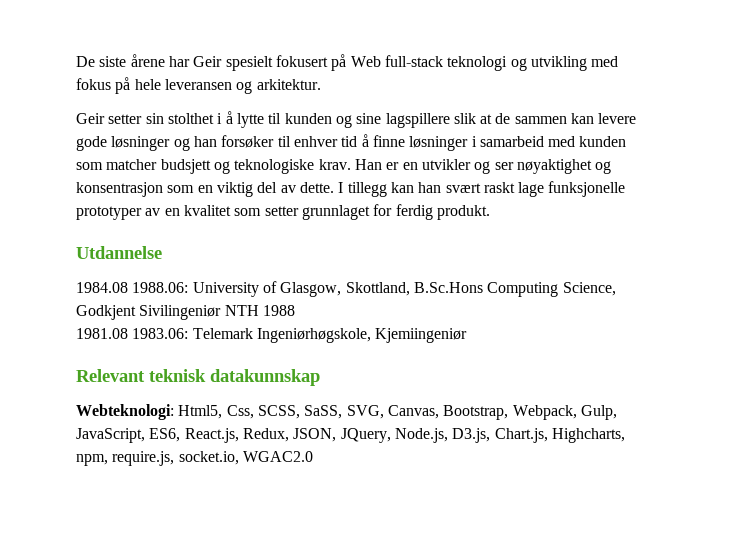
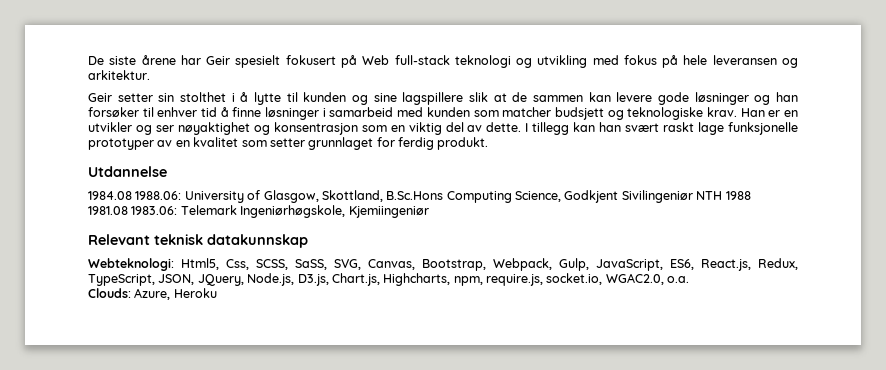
- Webteknologi: Html5, Css, SCSS, SaSS, SVG, Canvas, Bootstrap, Webpack, Gulp, JavaScript, ES6, React.js, Redux, JSON, JQuery, Node.js, D3.js, Chart.js, Highcharts, npm, require.js, socket.io, WGAC2.0
+ Webteknologi: Html5, Css, SCSS, SaSS, SVG, Canvas, Bootstrap, Webpack, Gulp, JavaScript, ES6, React.js, Redux, TypeScript, JSON, JQuery, Node.js, D3.js, Chart.js, Highcharts, npm, require.js, socket.io, WGAC2.0, o.a.
+ Clouds: Azure, Heroku

